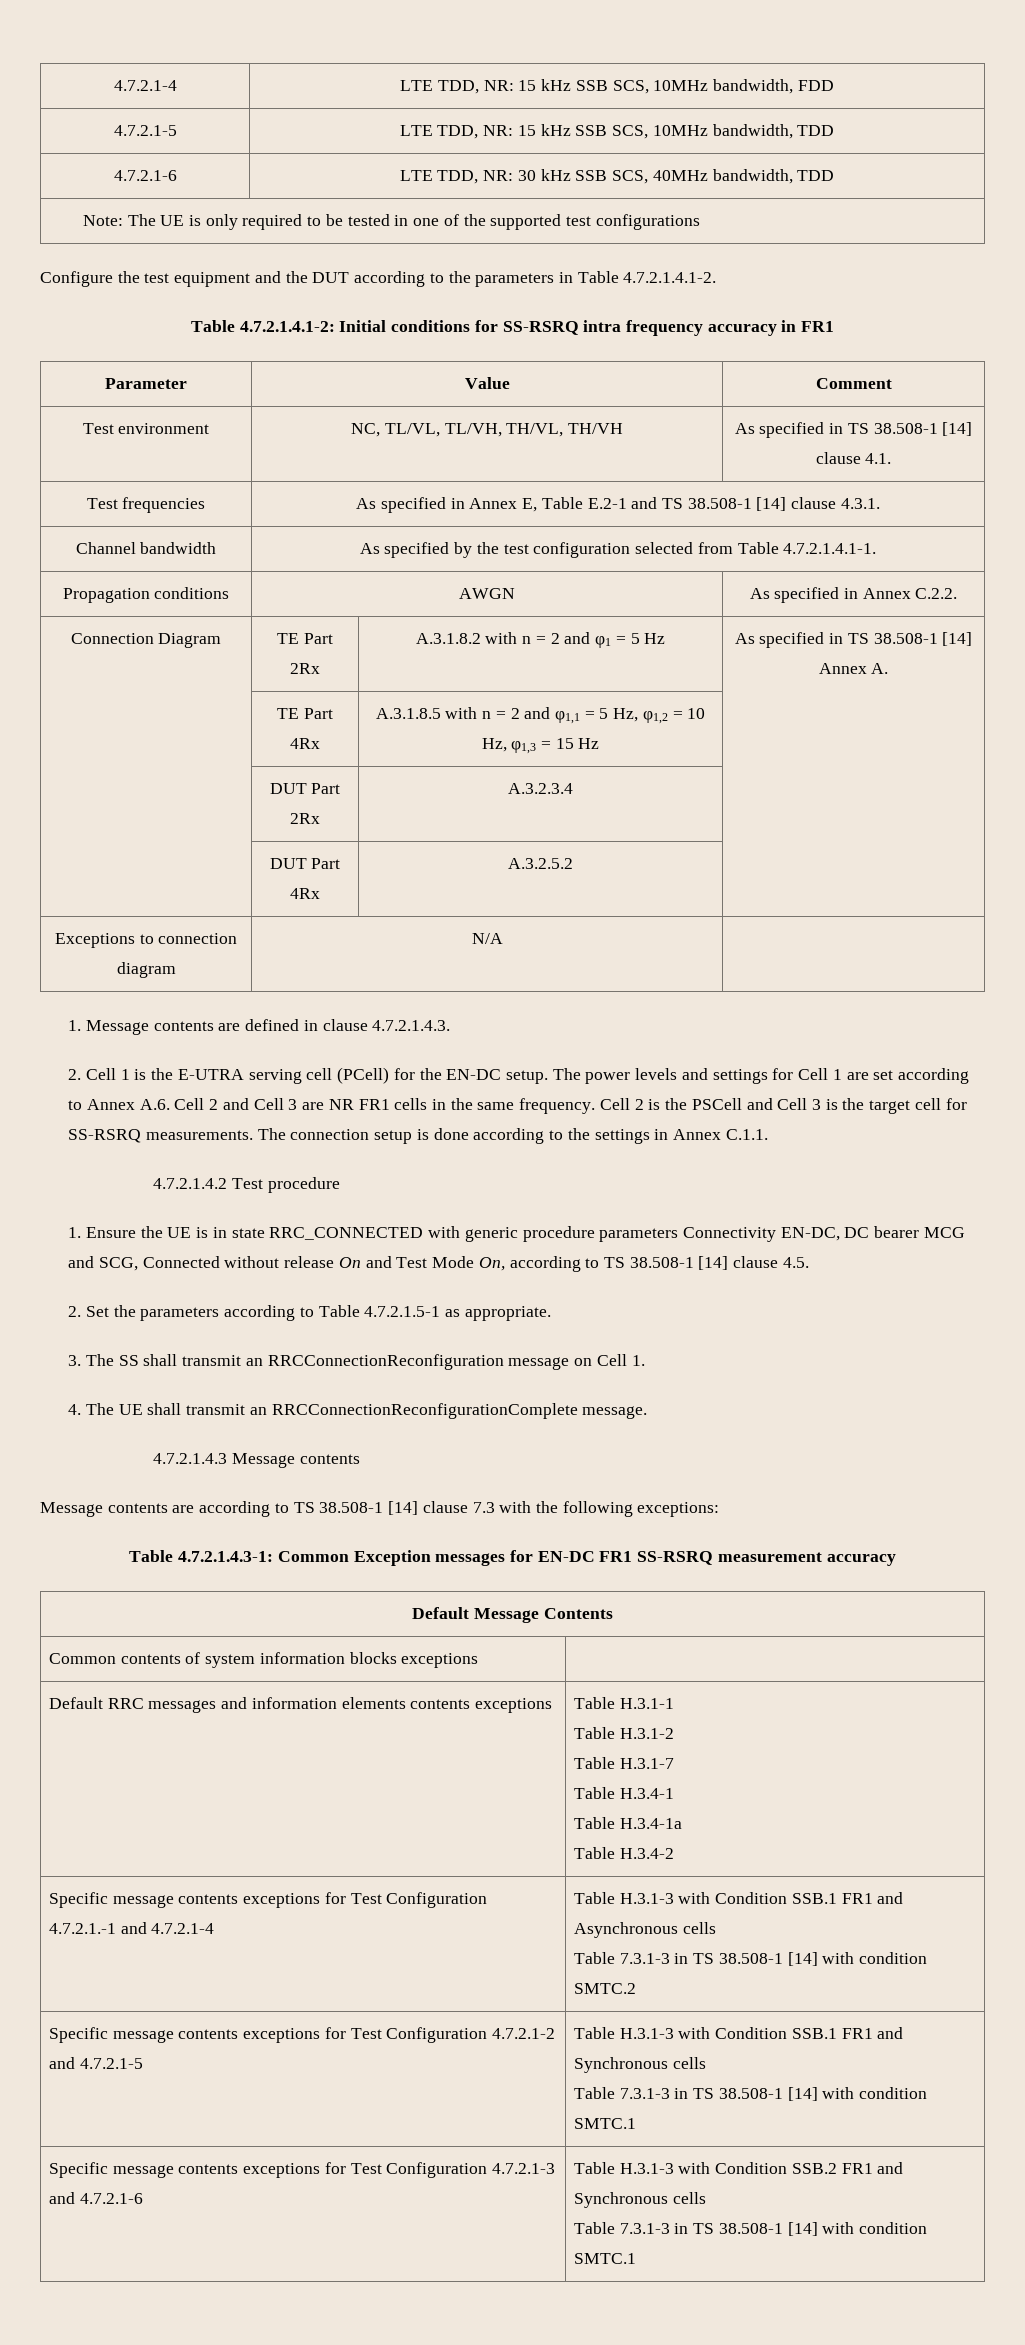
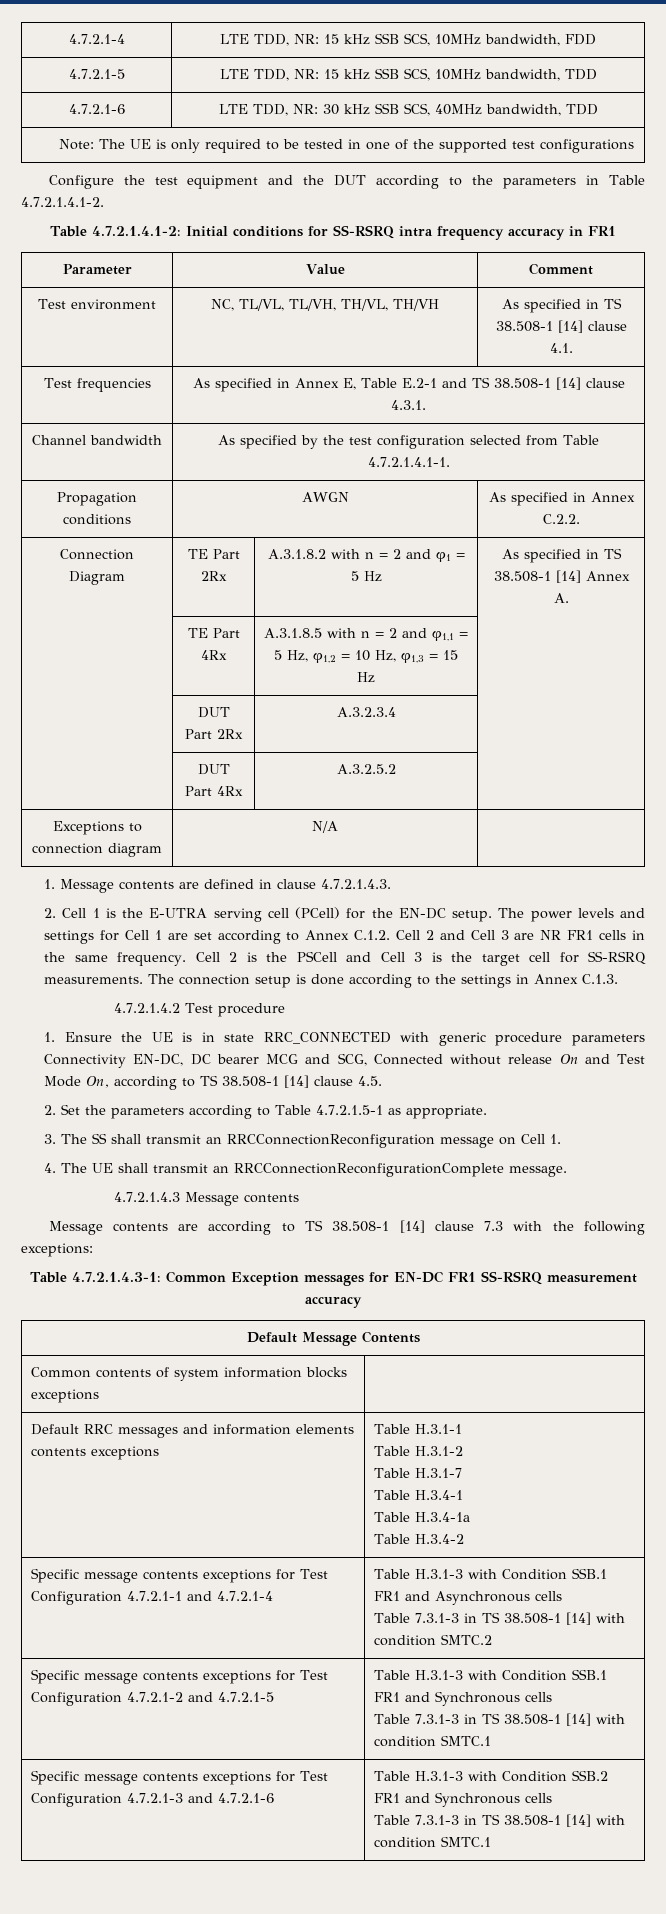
- The power levels and settings for Cell 1 are set according to Annex A.6. Cell 2 and Cell 3 are NR FR1 cells in the same frequency.
+ The power levels and settings for Cell 1 are set according to Annex C.1.2. Cell 2 and Cell 3 are NR FR1 cells in the same frequency.
- The connection setup is done according to the settings in Annex C.1.1.
+ The connection setup is done according to the settings in Annex C.1.3.
- Specific message contents exceptions for Test Configuration 4.7.2.1.-1 and 4.7.2.1-4 | Table H.3.1-3 with Condition SSB.1 FR1 and Asynchronous cells
+ Specific message contents exceptions for Test Configuration 4.7.2.1-1 and 4.7.2.1-4 | Table H.3.1-3 with Condition SSB.1 FR1 and Asynchronous cells

